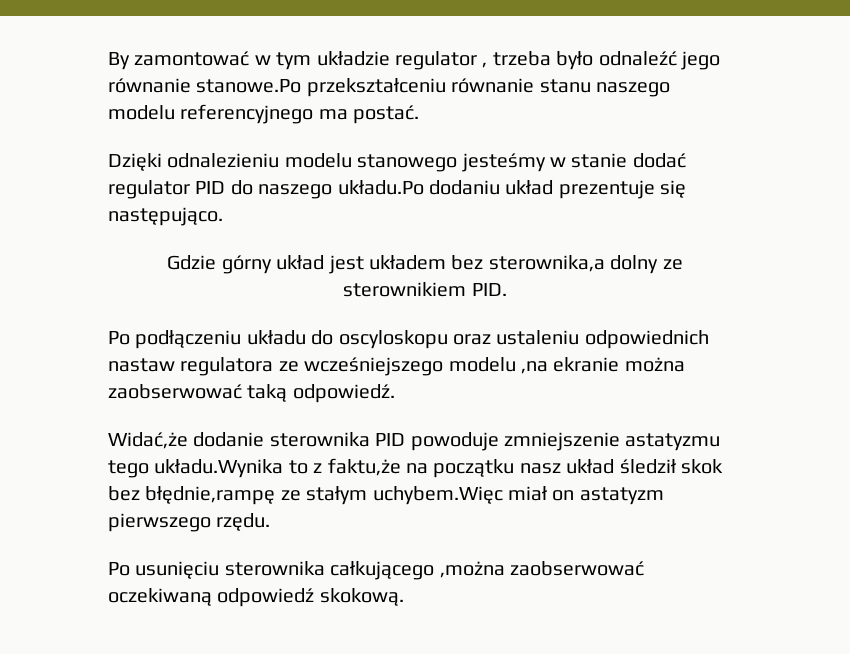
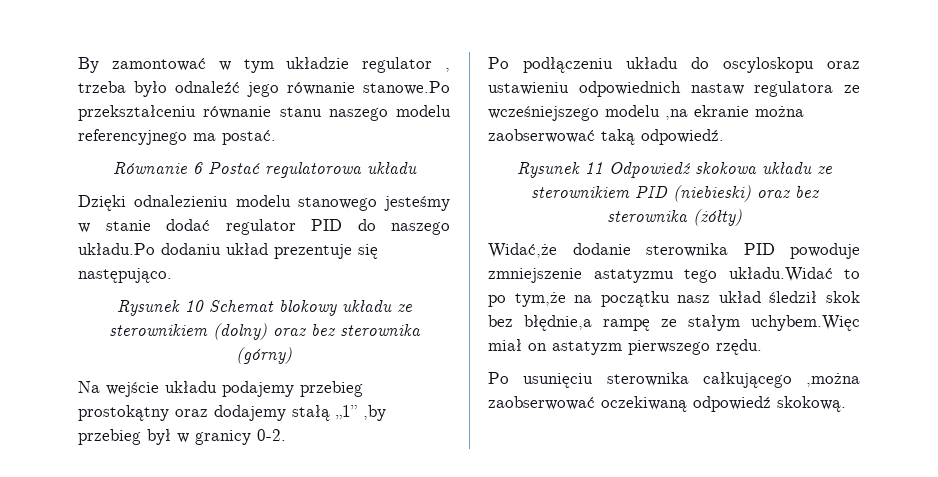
+ Równanie 6 Postać regulatorowa układu
- Gdzie górny układ jest układem bez sterownika,a dolny ze sterownikiem PID.
+ Rysunek 10 Schemat blokowy układu ze sterownikiem (dolny) oraz bez sterownika (górny)
+ Na wejście układu podajemy przebieg prostokątny oraz dodajemy stałą „1” ,by przebieg był w granicy 0-2.
- Po podłączeniu układu do oscyloskopu oraz ustaleniu odpowiednich nastaw regulatora ze wcześniejszego modelu ,na ekranie można zaobserwować taką odpowiedź.
+ Po podłączeniu układu do oscyloskopu oraz ustawieniu odpowiednich nastaw regulatora ze wcześniejszego modelu ,na ekranie można zaobserwować taką odpowiedź.
+ Rysunek 11 Odpowiedź skokowa układu ze sterownikiem PID (niebieski) oraz bez sterownika (żółty)
- Widać,że dodanie sterownika PID powoduje zmniejszenie astatyzmu tego układu.Wynika to z faktu,że na początku nasz układ śledził skok bez błędnie,rampę ze stałym uchybem.Więc miał on astatyzm pierwszego rzędu.
+ Widać,że dodanie sterownika PID powoduje zmniejszenie astatyzmu tego układu.Widać to po tym,że na początku nasz układ śledził skok bez błędnie,a rampę ze stałym uchybem.Więc miał on astatyzm pierwszego rzędu.

